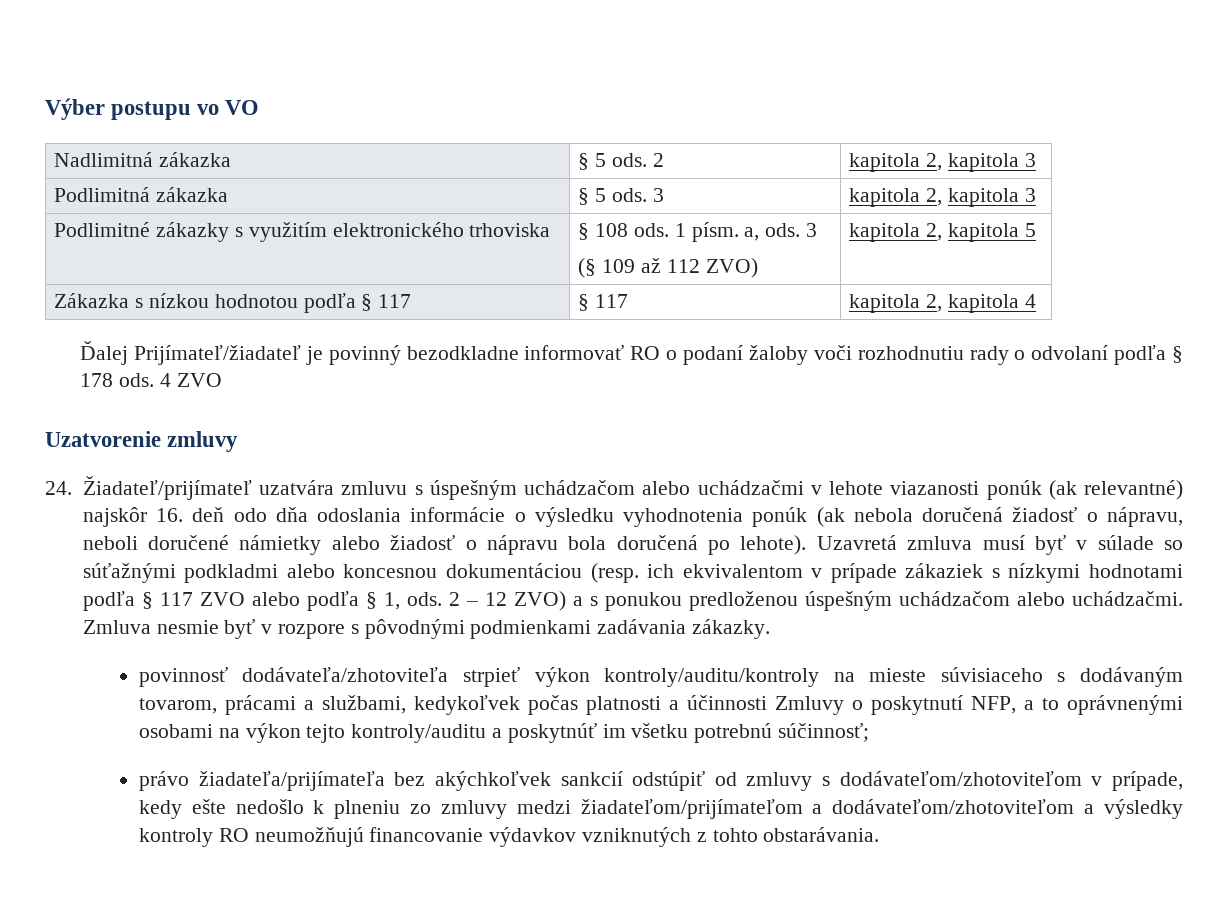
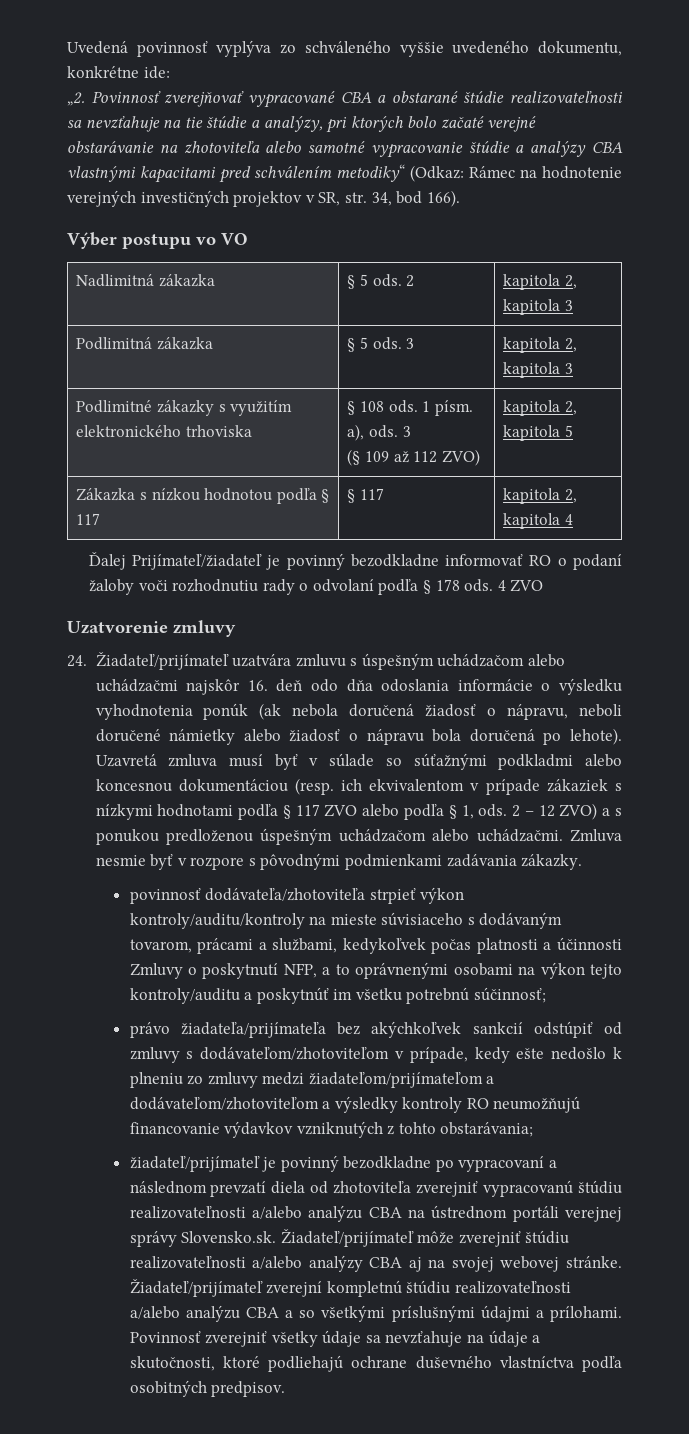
+ Uvedená povinnosť vyplýva zo schváleného vyššie uvedeného dokumentu, konkrétne ide:
+ „2. Povinnosť zverejňovať vypracované CBA a obstarané štúdie realizovateľnosti sa nevzťahuje na tie štúdie a analýzy, pri ktorých bolo začaté verejné obstarávanie na zhotoviteľa alebo samotné vypracovanie štúdie a analýzy CBA vlastnými kapacitami pred schválením metodiky“ (Odkaz: Rámec na hodnotenie verejných investičných projektov v SR, str. 34, bod 166).
- Podlimitné zákazky s využitím elektronického trhoviska | § 108 ods. 1 písm. a, ods. 3
+ Podlimitné zákazky s využitím elektronického trhoviska | § 108 ods. 1 písm. a), ods. 3
- 24. Žiadateľ/prijímateľ uzatvára zmluvu s úspešným uchádzačom alebo uchádzačmi v lehote viazanosti ponúk (ak relevantné) najskôr 16. deň odo dňa odoslania informácie o výsledku vyhodnotenia ponúk (ak nebola doručená žiadosť o nápravu, neboli doručené námietky alebo žiadosť o nápravu bola doručená po lehote).
+ 24. Žiadateľ/prijímateľ uzatvára zmluvu s úspešným uchádzačom alebo uchádzačmi najskôr 16. deň odo dňa odoslania informácie o výsledku vyhodnotenia ponúk (ak nebola doručená žiadosť o nápravu, neboli doručené námietky alebo žiadosť o nápravu bola doručená po lehote).
- právo žiadateľa/prijímateľa bez akýchkoľvek sankcií odstúpiť od zmluvy s dodávateľom/zhotoviteľom v prípade, kedy ešte nedošlo k plneniu zo zmluvy medzi žiadateľom/prijímateľom a dodávateľom/zhotoviteľom a výsledky kontroly RO neumožňujú financovanie výdavkov vzniknutých z tohto obstarávania.
+ právo žiadateľa/prijímateľa bez akýchkoľvek sankcií odstúpiť od zmluvy s dodávateľom/zhotoviteľom v prípade, kedy ešte nedošlo k plneniu zo zmluvy medzi žiadateľom/prijímateľom a dodávateľom/zhotoviteľom a výsledky kontroly RO neumožňujú financovanie výdavkov vzniknutých z tohto obstarávania;
+ žiadateľ/prijímateľ je povinný bezodkladne po vypracovaní a následnom prevzatí diela od zhotoviteľa zverejniť vypracovanú štúdiu realizovateľnosti a/alebo analýzu CBA na ústrednom portáli verejnej správy Slovensko.sk. Žiadateľ/prijímateľ môže zverejniť štúdiu realizovateľnosti a/alebo analýzy CBA aj na svojej webovej stránke. Žiadateľ/prijímateľ zverejní kompletnú štúdiu realizovateľnosti a/alebo analýzu CBA a so všetkými príslušnými údajmi a prílohami. Povinnosť zverejniť všetky údaje sa nevzťahuje na údaje a skutočnosti, ktoré podliehajú ochrane duševného vlastníctva podľa osobitných predpisov.

